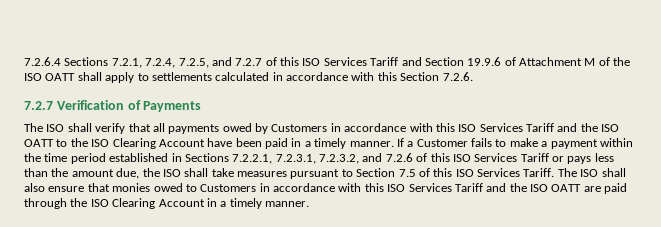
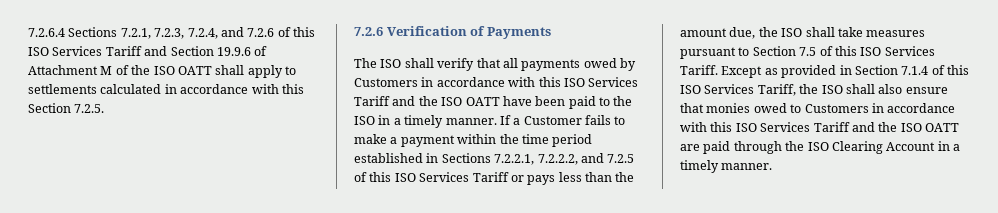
- 7.2.6.4 Sections 7.2.1, 7.2.4, 7.2.5, and 7.2.7 of this ISO Services Tariff and Section 19.9.6 of Attachment M of the ISO OATT shall apply to settlements calculated in accordance with this Section 7.2.6.
- 7.2.7 Verification of Payments
+ 7.2.6.4 Sections 7.2.1, 7.2.3, 7.2.4, and 7.2.6 of this ISO Services Tariff and Section 19.9.6 of Attachment M of the ISO OATT shall apply to settlements calculated in accordance with this Section 7.2.5.
+ 7.2.6 Verification of Payments
- The ISO shall verify that all payments owed by Customers in accordance with this ISO Services Tariff and the ISO OATT to the ISO Clearing Account have been paid in a timely manner.
+ The ISO shall verify that all payments owed by Customers in accordance with this ISO Services Tariff and the ISO OATT have been paid to the ISO in a timely manner.
- If a Customer fails to make a payment within the time period established in Sections 7.2.2.1, 7.2.3.1, 7.2.3.2, and 7.2.6 of this ISO Services Tariff or pays less than the amount due, the ISO shall take measures pursuant to Section 7.5 of this ISO Services Tariff.
+ If a Customer fails to make a payment within the time period established in Sections 7.2.2.1, 7.2.2.2, and 7.2.5 of this ISO Services Tariff or pays less than the amount due, the ISO shall take measures pursuant to Section 7.5 of this ISO Services Tariff.
- The ISO shall also ensure that monies owed to Customers in accordance with this ISO Services Tariff and the ISO OATT are paid through the ISO Clearing Account in a timely manner.
+ Except as provided in Section 7.1.4 of this ISO Services Tariff, the ISO shall also ensure that monies owed to Customers in accordance with this ISO Services Tariff and the ISO OATT are paid through the ISO Clearing Account in a timely manner.

